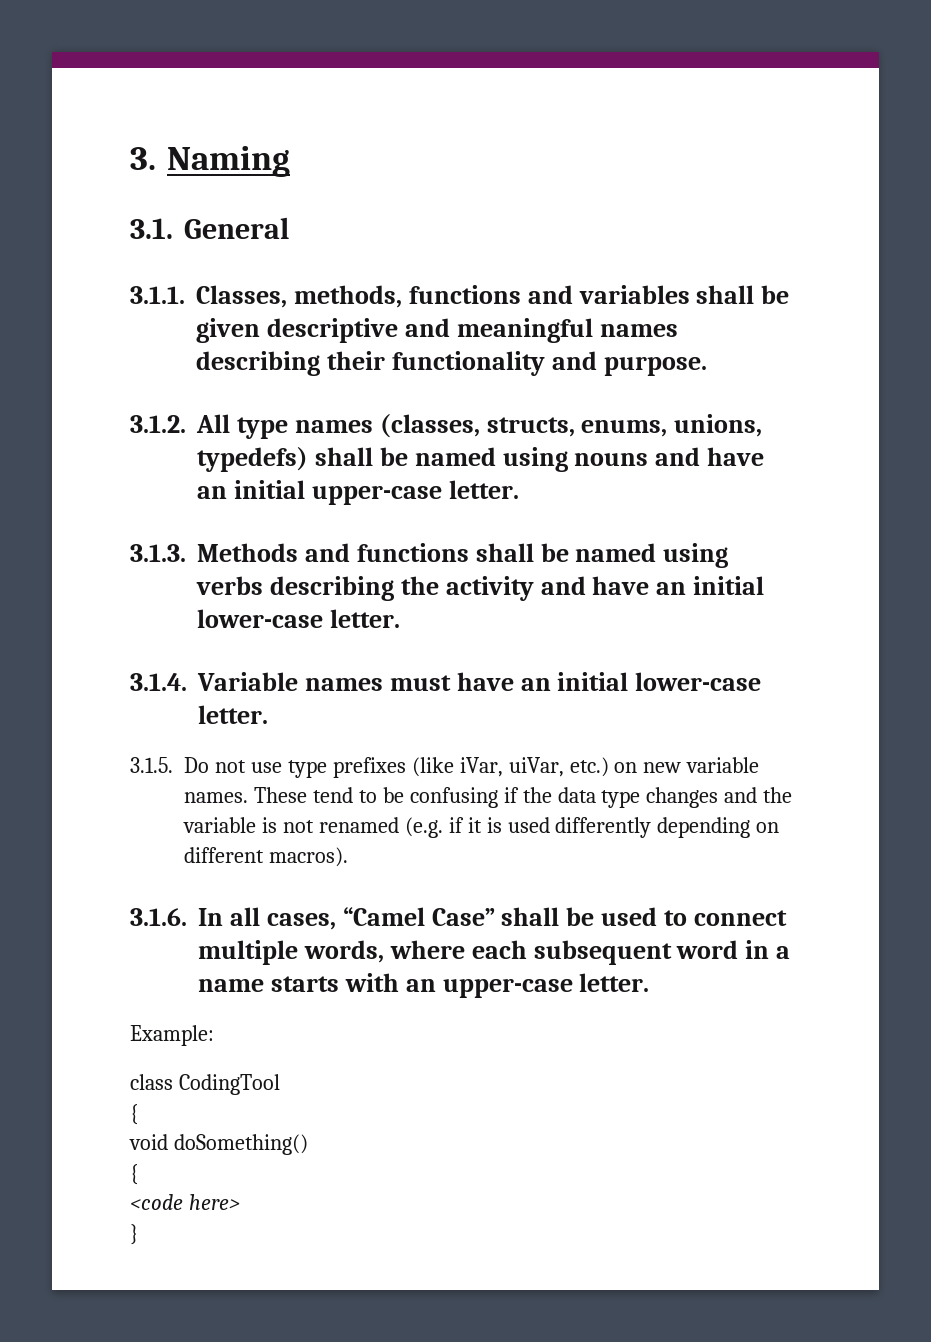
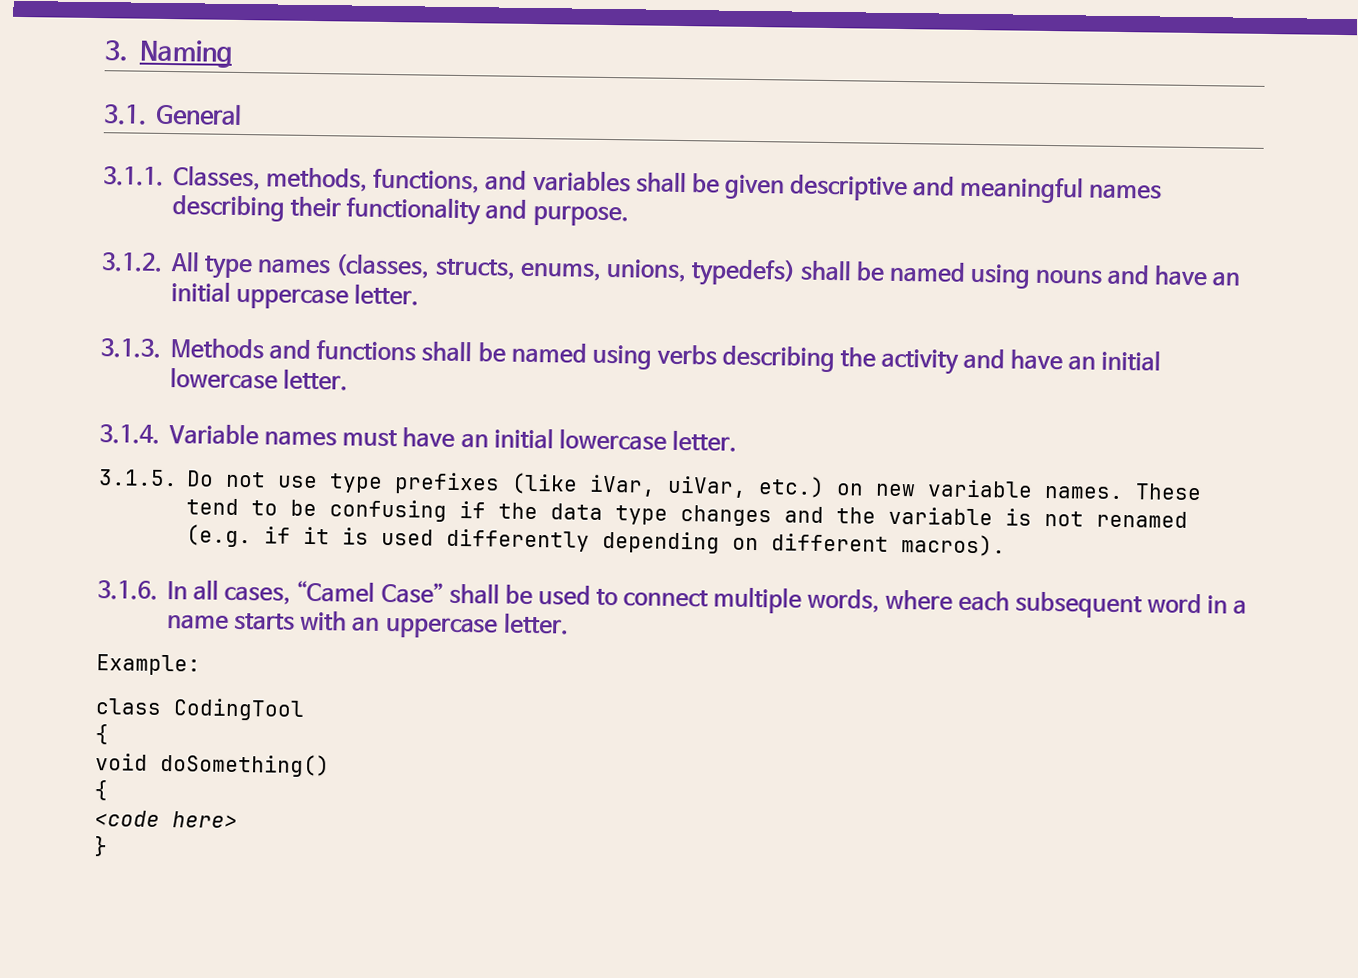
- 3.1.1. Classes, methods, functions and variables shall be given descriptive and meaningful names describing their functionality and purpose.
+ 3.1.1. Classes, methods, functions, and variables shall be given descriptive and meaningful names describing their functionality and purpose.
- 3.1.2. All type names (classes, structs, enums, unions, typedefs) shall be named using nouns and have an initial upper-case letter.
+ 3.1.2. All type names (classes, structs, enums, unions, typedefs) shall be named using nouns and have an initial uppercase letter.
- 3.1.3. Methods and functions shall be named using verbs describing the activity and have an initial lower-case letter.
+ 3.1.3. Methods and functions shall be named using verbs describing the activity and have an initial lowercase letter.
- 3.1.4. Variable names must have an initial lower-case letter.
+ 3.1.4. Variable names must have an initial lowercase letter.
- 3.1.6. In all cases, “Camel Case” shall be used to connect multiple words, where each subsequent word in a name starts with an upper-case letter.
+ 3.1.6. In all cases, “Camel Case” shall be used to connect multiple words, where each subsequent word in a name starts with an uppercase letter.

